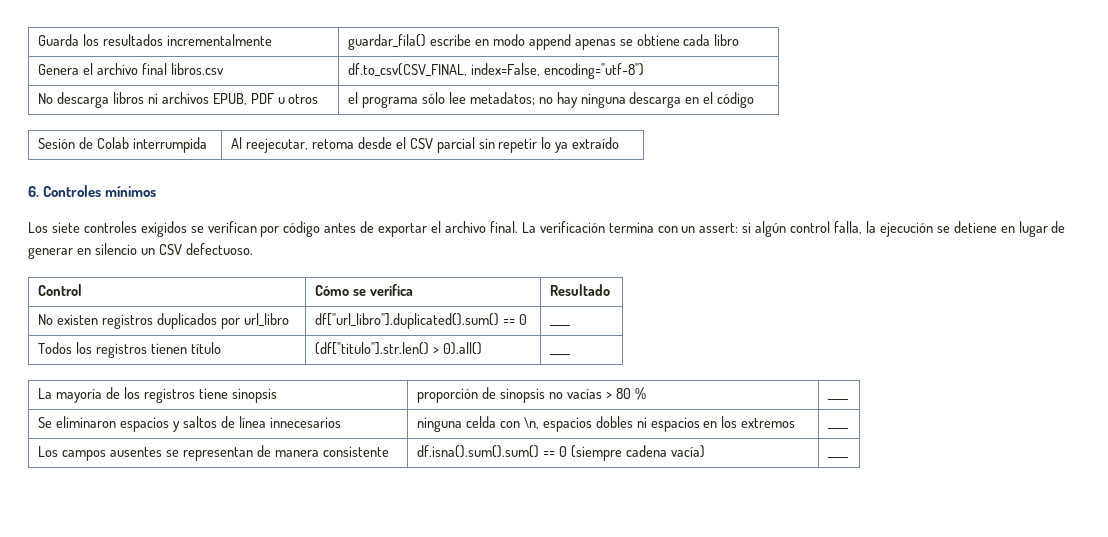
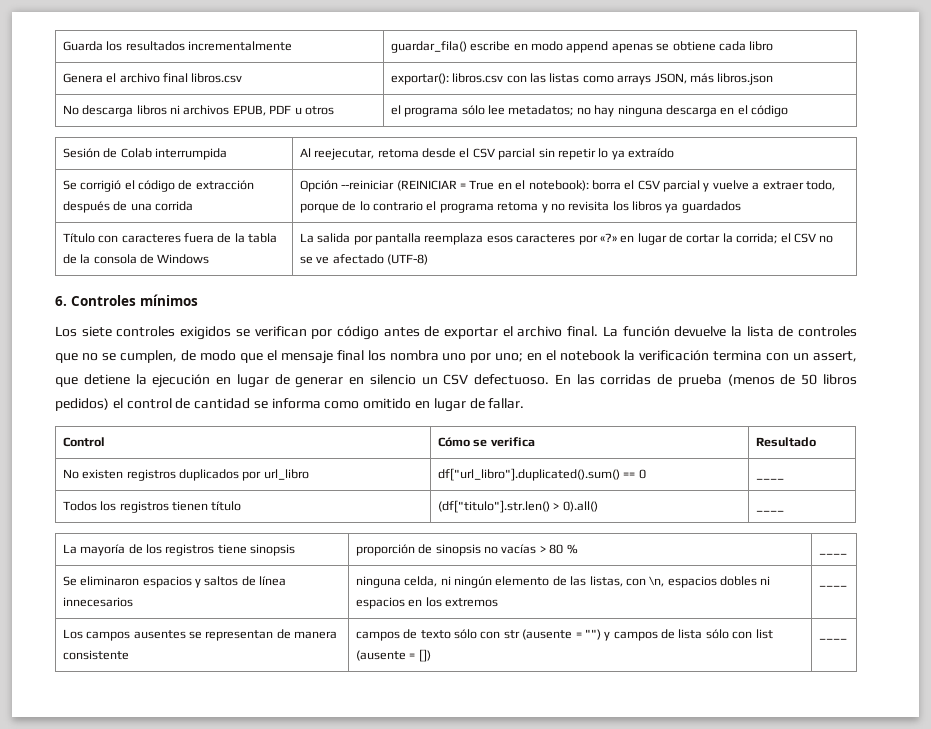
- Genera el archivo final libros.csv | df.to_csv(CSV_FINAL, index=False, encoding="utf-8")
+ Genera el archivo final libros.csv | exportar(): libros.csv con las listas como arrays JSON, más libros.json
+ Se corrigió el código de extracción después de una corrida | Opción --reiniciar (REINICIAR = True en el notebook): borra el CSV parcial y vuelve a extraer todo, porque de lo contrario el programa retoma y no revisita los libros ya guardados
+ Título con caracteres fuera de la tabla de la consola de Windows | La salida por pantalla reemplaza esos caracteres por «?» en lugar de cortar la corrida; el CSV no se ve afectado (UTF-8)
- La verificación termina con un assert: si algún control falla, la ejecución se detiene en lugar de generar en silencio un CSV defectuoso.
+ La función devuelve la lista de controles que no se cumplen, de modo que el mensaje final los nombra uno por uno; en el notebook la verificación termina con un assert, que detiene la ejecución en lugar de generar en silencio un CSV defectuoso. En las corridas de prueba (menos de 50 libros pedidos) el control de cantidad se informa como omitido en lugar de fallar.
- Se eliminaron espacios y saltos de línea innecesarios | ninguna celda con \n, espacios dobles ni espacios en los extremos | ____
+ Se eliminaron espacios y saltos de línea innecesarios | ninguna celda, ni ningún elemento de las listas, con \n, espacios dobles ni espacios en los extremos | ____
- Los campos ausentes se representan de manera consistente | df.isna().sum().sum() == 0 (siempre cadena vacía) | ____
+ Los campos ausentes se representan de manera consistente | campos de texto sólo con str (ausente = "") y campos de lista sólo con list (ausente = []) | ____

